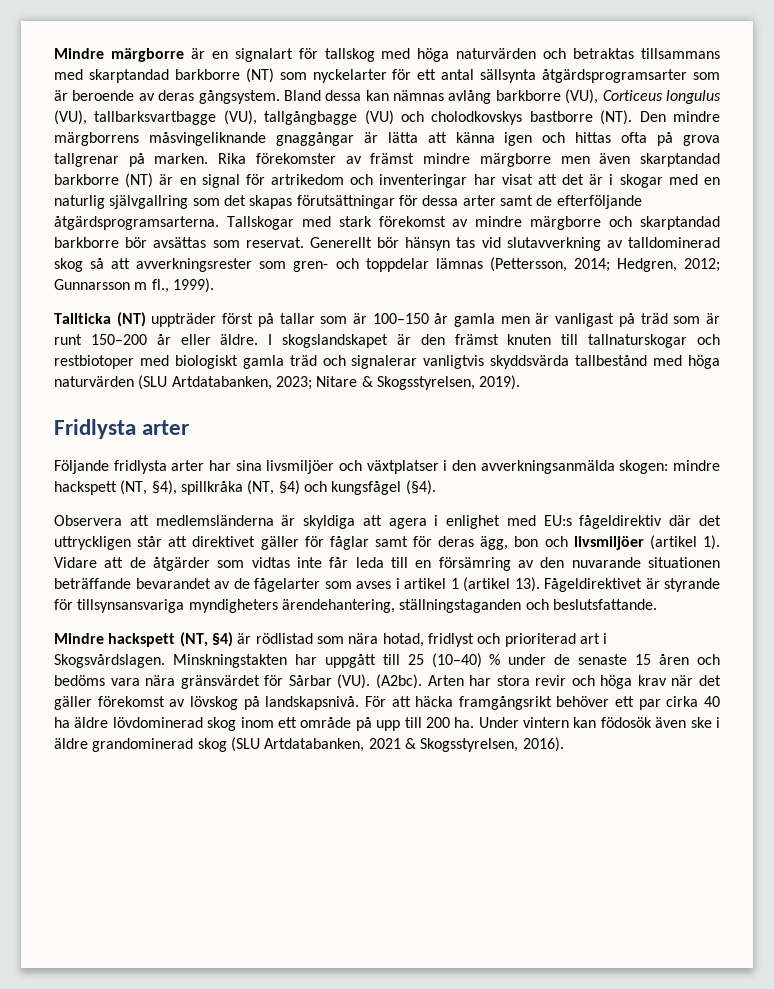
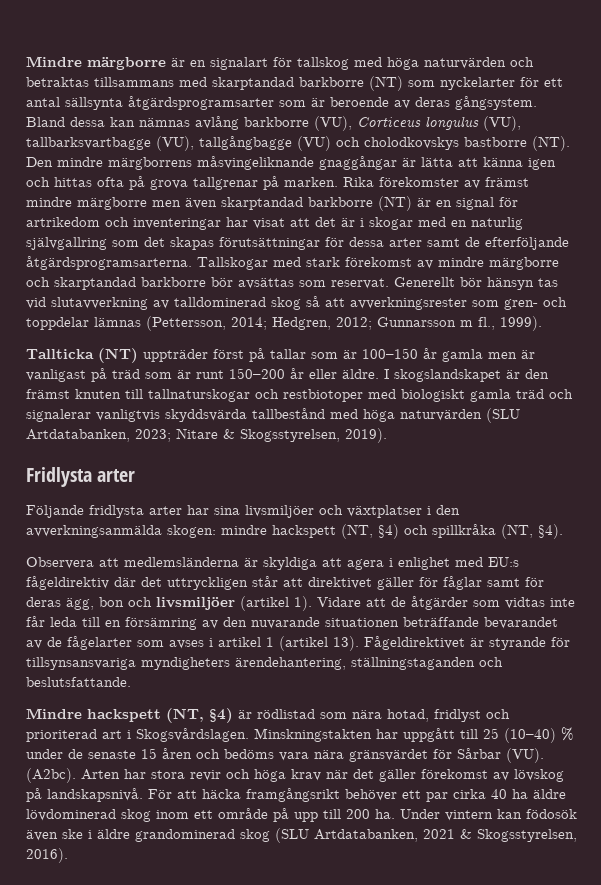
- Följande fridlysta arter har sina livsmiljöer och växtplatser i den avverkningsanmälda skogen: mindre hackspett (NT, §4), spillkråka (NT, §4) och kungsfågel (§4).
+ Följande fridlysta arter har sina livsmiljöer och växtplatser i den avverkningsanmälda skogen: mindre hackspett (NT, §4) och spillkråka (NT, §4).

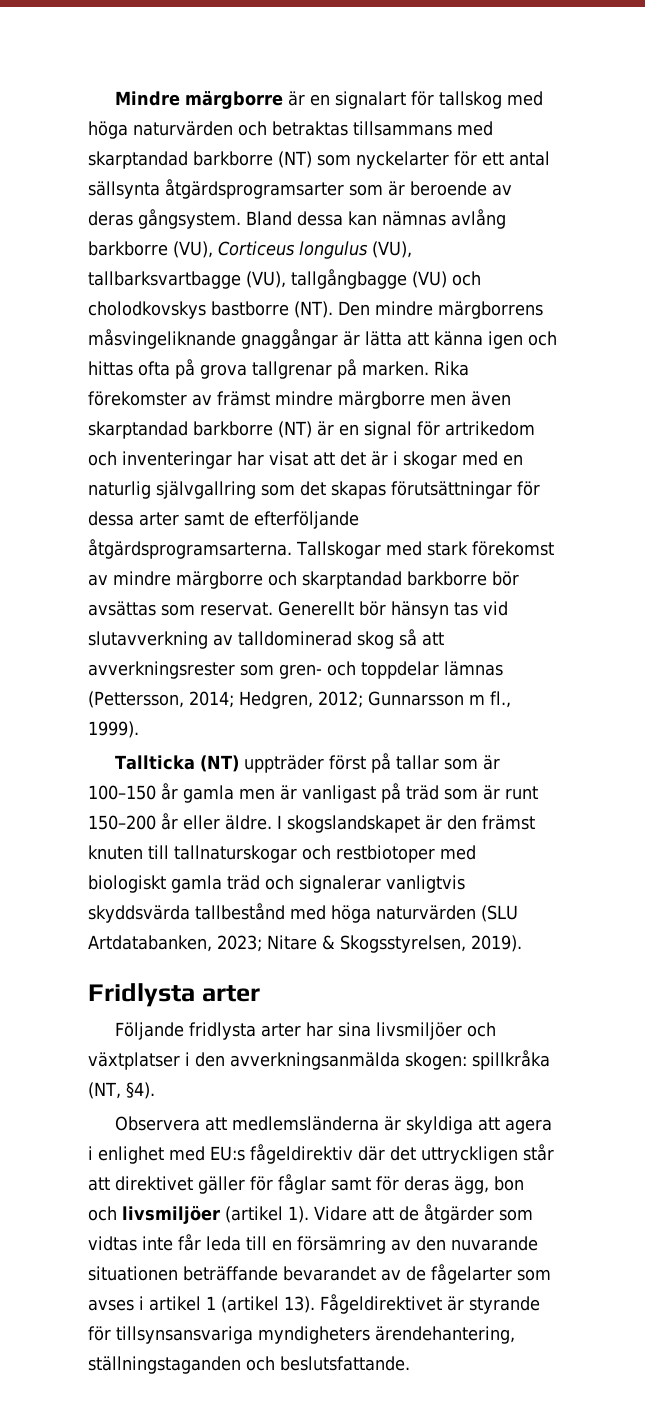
- Följande fridlysta arter har sina livsmiljöer och växtplatser i den avverkningsanmälda skogen: mindre hackspett (NT, §4) och spillkråka (NT, §4).
+ Följande fridlysta arter har sina livsmiljöer och växtplatser i den avverkningsanmälda skogen: spillkråka (NT, §4).
- Mindre hackspett (NT, §4) är rödlistad som nära hotad, fridlyst och prioriterad art i Skogsvårdslagen. Minskningstakten har uppgått till 25 (10–40) % under de senaste 15 åren och bedöms vara nära gränsvärdet för Sårbar (VU). (A2bc). Arten har stora revir och höga krav när det gäller förekomst av lövskog på landskapsnivå. För att häcka framgångsrikt behöver ett par cirka 40 ha äldre lövdominerad skog inom ett område på upp till 200 ha. Under vintern kan födosök även ske i äldre grandominerad skog (SLU Artdatabanken, 2021 & Skogsstyrelsen, 2016).

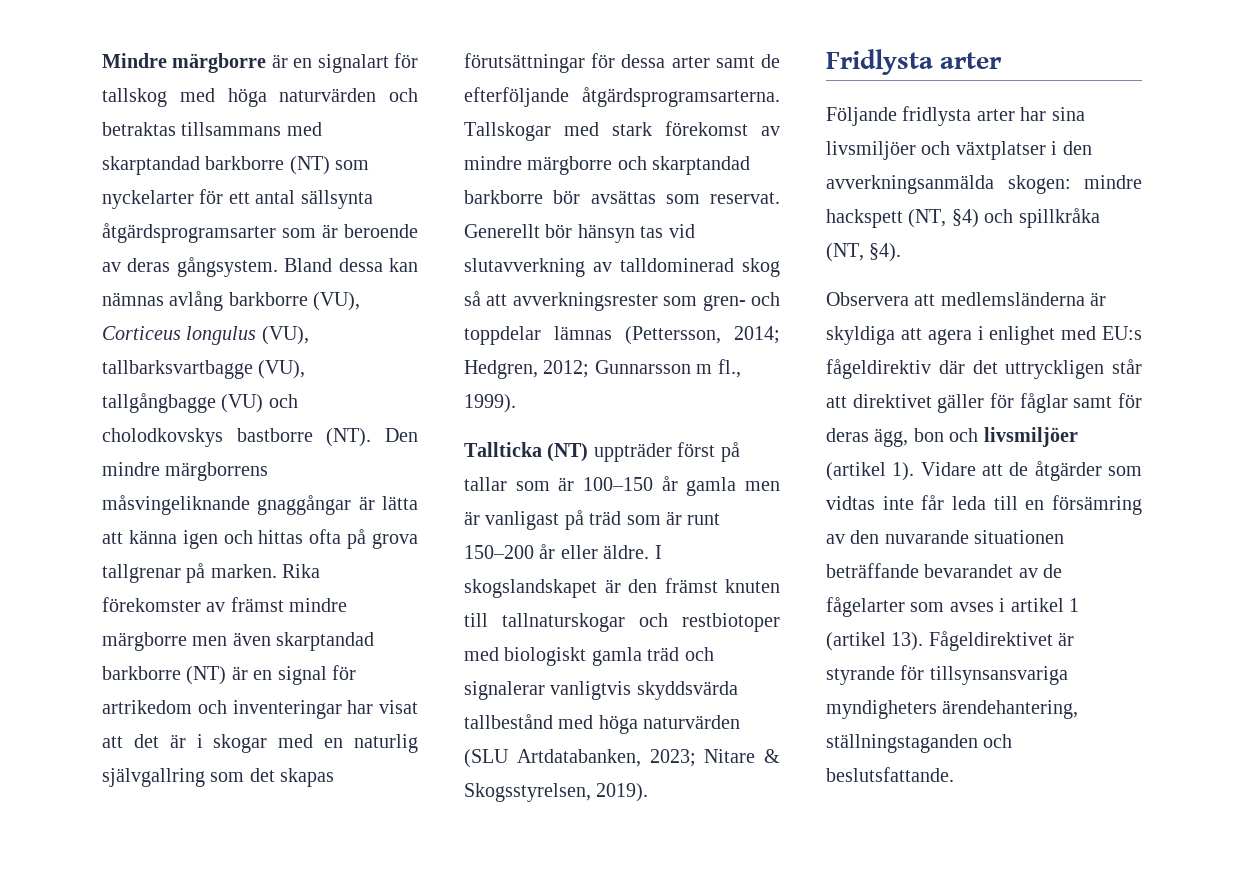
- Följande fridlysta arter har sina livsmiljöer och växtplatser i den avverkningsanmälda skogen: spillkråka (NT, §4).
+ Följande fridlysta arter har sina livsmiljöer och växtplatser i den avverkningsanmälda skogen: mindre hackspett (NT, §4) och spillkråka (NT, §4).

